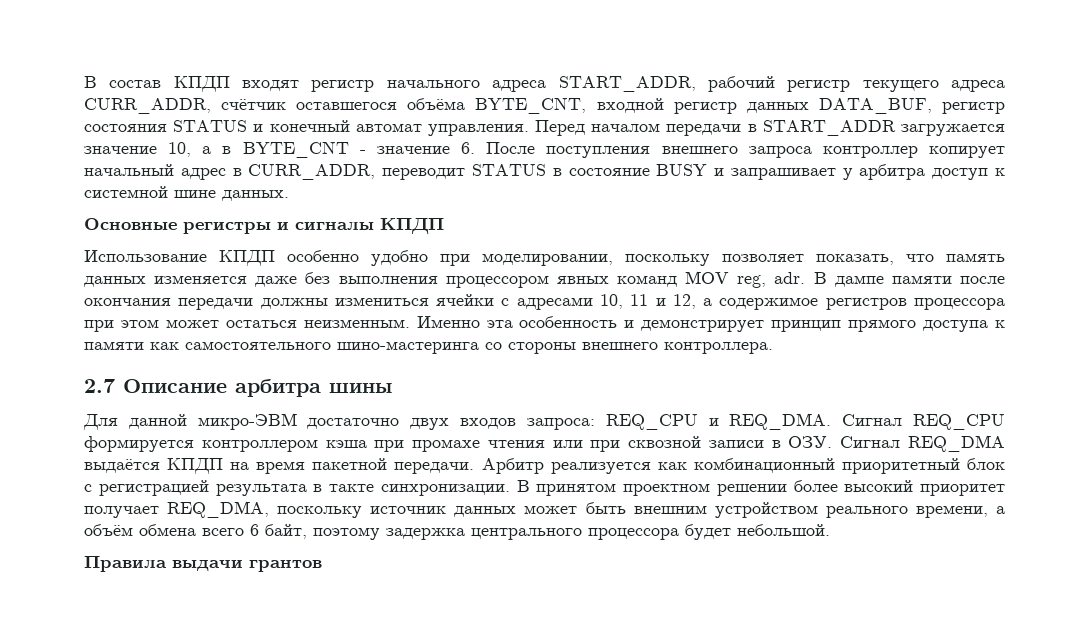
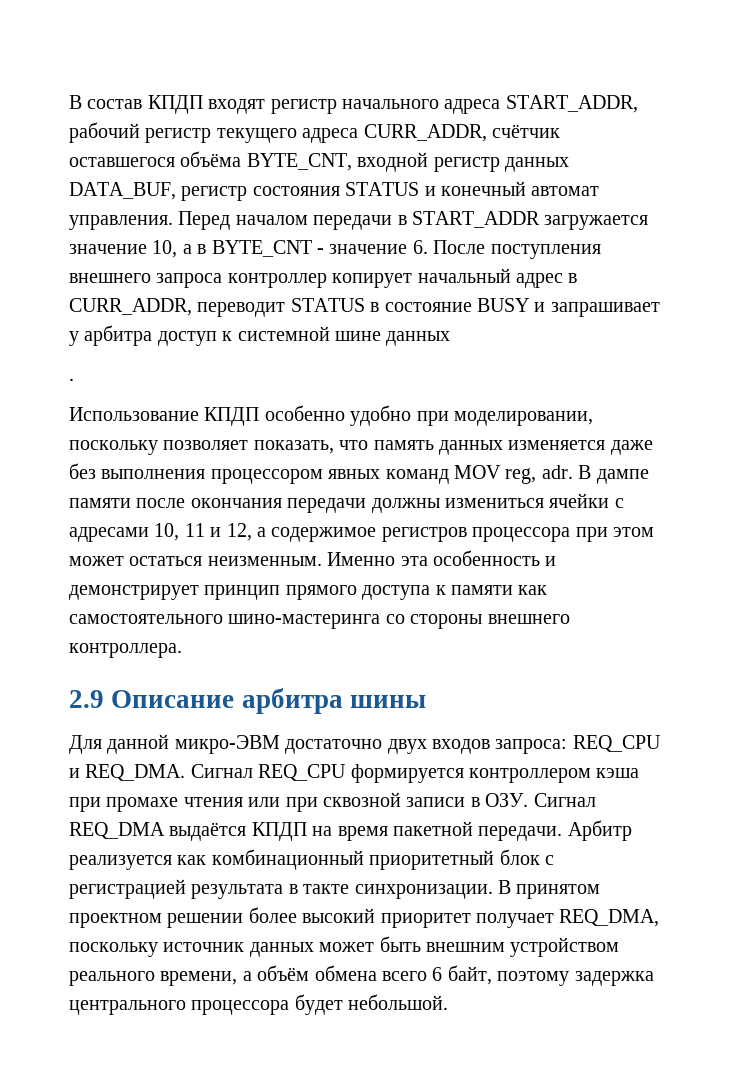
- Перед началом передачи в START_ADDR загружается значение 10, а в BYTE_CNT - значение 6. После поступления внешнего запроса контроллер копирует начальный адрес в CURR_ADDR, переводит STATUS в состояние BUSY и запрашивает у арбитра доступ к системной шине данных.
- Основные регистры и сигналы КПДП
+ Перед началом передачи в START_ADDR загружается значение 10, а в BYTE_CNT - значение 6. После поступления внешнего запроса контроллер копирует начальный адрес в CURR_ADDR, переводит STATUS в состояние BUSY и запрашивает у арбитра доступ к системной шине данных
+ .
- 2.7 Описание арбитра шины
+ 2.9 Описание арбитра шины
- Правила выдачи грантов

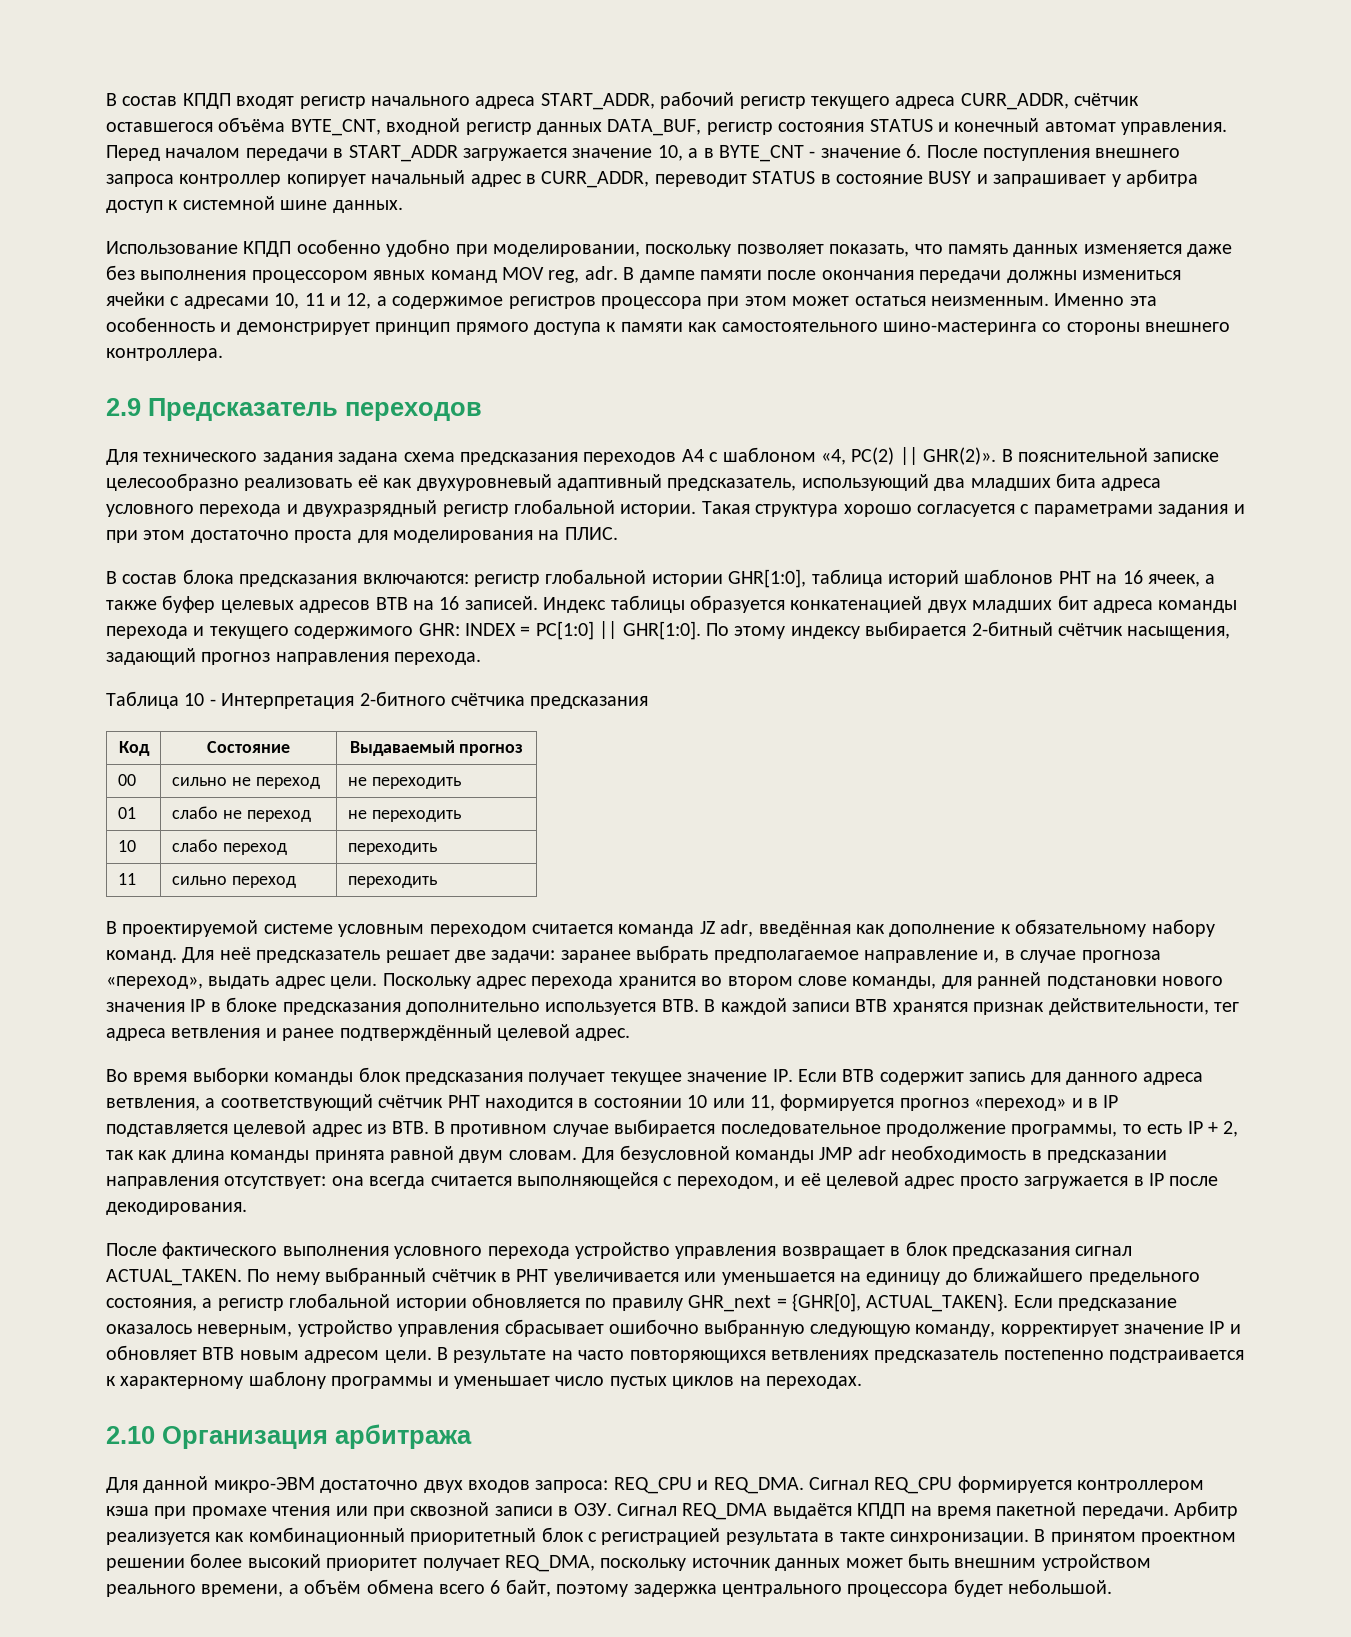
- Перед началом передачи в START_ADDR загружается значение 10, а в BYTE_CNT - значение 6. После поступления внешнего запроса контроллер копирует начальный адрес в CURR_ADDR, переводит STATUS в состояние BUSY и запрашивает у арбитра доступ к системной шине данных
- .
+ Перед началом передачи в START_ADDR загружается значение 10, а в BYTE_CNT - значение 6. После поступления внешнего запроса контроллер копирует начальный адрес в CURR_ADDR, переводит STATUS в состояние BUSY и запрашивает у арбитра доступ к системной шине данных.
- 2.9 Описание арбитра шины
+ 2.9 Предсказатель переходов
+ Для технического задания задана схема предсказания переходов A4 с шаблоном «4, PC(2) || GHR(2)». В пояснительной записке целесообразно реализовать её как двухуровневый адаптивный предсказатель, использующий два младших бита адреса условного перехода и двухразрядный регистр глобальной истории. Такая структура хорошо согласуется с параметрами задания и при этом достаточно проста для моделирования на ПЛИС.
+ В состав блока предсказания включаются: регистр глобальной истории GHR[1:0], таблица историй шаблонов PHT на 16 ячеек, а также буфер целевых адресов BTB на 16 записей. Индекс таблицы образуется конкатенацией двух младших бит адреса команды перехода и текущего содержимого GHR: INDEX = PC[1:0] || GHR[1:0]. По этому индексу выбирается 2-битный счётчик насыщения, задающий прогноз направления перехода.
+ Таблица 10 - Интерпретация 2-битного счётчика предсказания
+ Код | Состояние | Выдаваемый прогноз
+ 00 | сильно не переход | не переходить
+ 01 | слабо не переход | не переходить
+ 10 | слабо переход | переходить
+ 11 | сильно переход | переходить
+ В проектируемой системе условным переходом считается команда JZ adr, введённая как дополнение к обязательному набору команд. Для неё предсказатель решает две задачи: заранее выбрать предполагаемое направление и, в случае прогноза «переход», выдать адрес цели. Поскольку адрес перехода хранится во втором слове команды, для ранней подстановки нового значения IP в блоке предсказания дополнительно используется BTB. В каждой записи BTB хранятся признак действительности, тег адреса ветвления и ранее подтверждённый целевой адрес.
+ Во время выборки команды блок предсказания получает текущее значение IP. Если BTB содержит запись для данного адреса ветвления, а соответствующий счётчик PHT находится в состоянии 10 или 11, формируется прогноз «переход» и в IP подставляется целевой адрес из BTB. В противном случае выбирается последовательное продолжение программы, то есть IP + 2, так как длина команды принята равной двум словам. Для безусловной команды JMP adr необходимость в предсказании направления отсутствует: она всегда считается выполняющейся с переходом, и её целевой адрес просто загружается в IP после декодирования.
+ После фактического выполнения условного перехода устройство управления возвращает в блок предсказания сигнал ACTUAL_TAKEN. По нему выбранный счётчик в PHT увеличивается или уменьшается на единицу до ближайшего предельного состояния, а регистр глобальной истории обновляется по правилу GHR_next = {GHR[0], ACTUAL_TAKEN}. Если предсказание оказалось неверным, устройство управления сбрасывает ошибочно выбранную следующую команду, корректирует значение IP и обновляет BTB новым адресом цели. В результате на часто повторяющихся ветвлениях предсказатель постепенно подстраивается к характерному шаблону программы и уменьшает число пустых циклов на переходах.
+ 2.10 Организация арбитража

